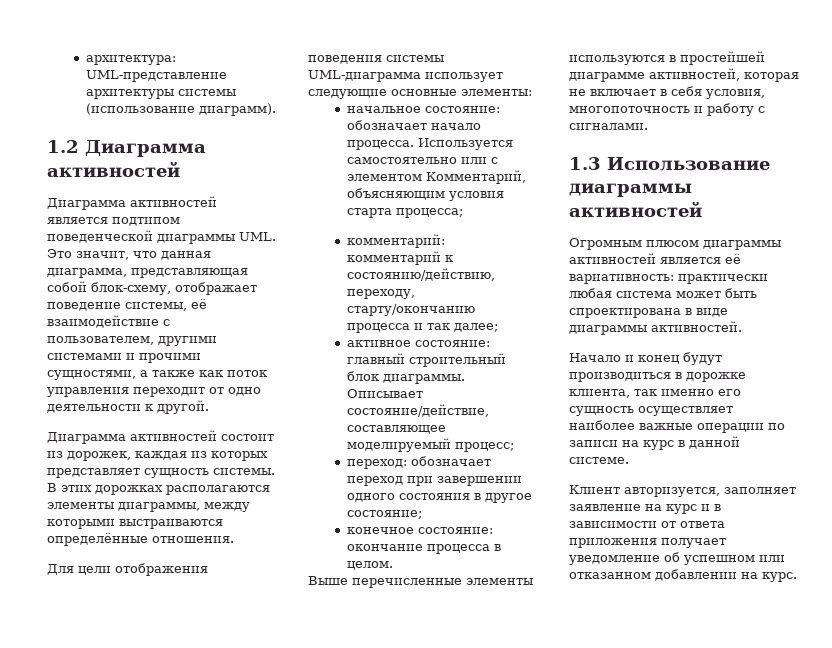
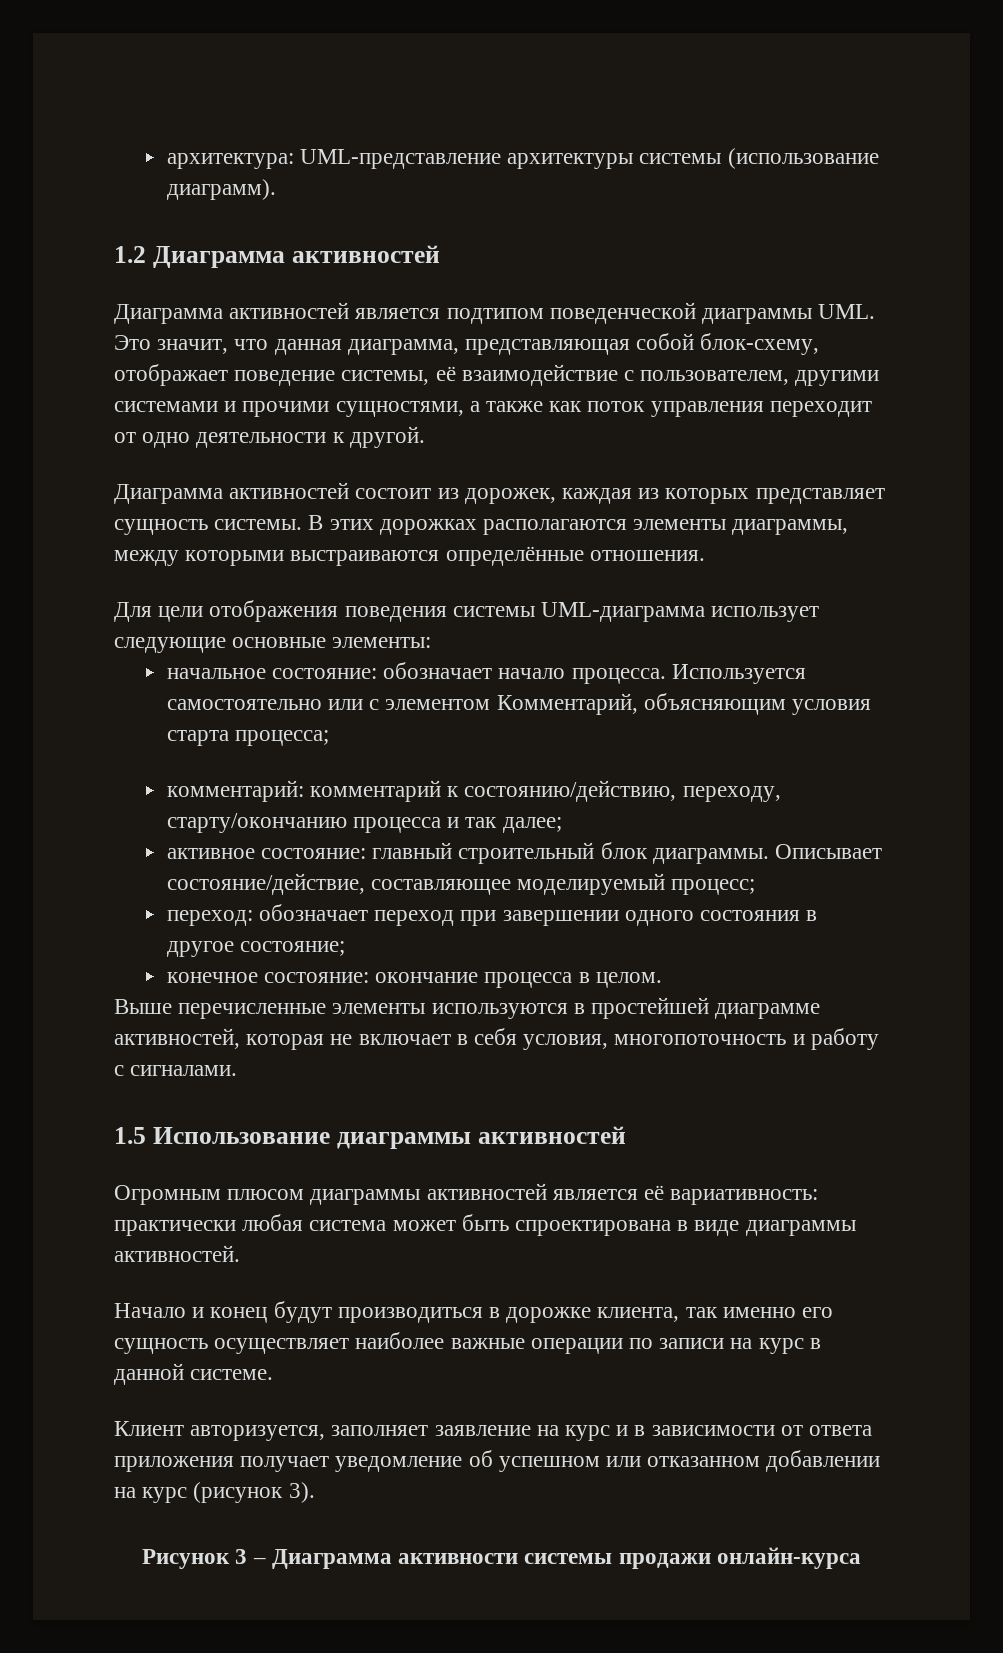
- 1.3 Использование диаграммы активностей
+ 1.5 Использование диаграммы активностей
- Клиент авторизуется, заполняет заявление на курс и в зависимости от ответа приложения получает уведомление об успешном или отказанном добавлении на курс.
+ Клиент авторизуется, заполняет заявление на курс и в зависимости от ответа приложения получает уведомление об успешном или отказанном добавлении на курс (рисунок 3).
+ Рисунок 3 – Диаграмма активности системы продажи онлайн-курса

